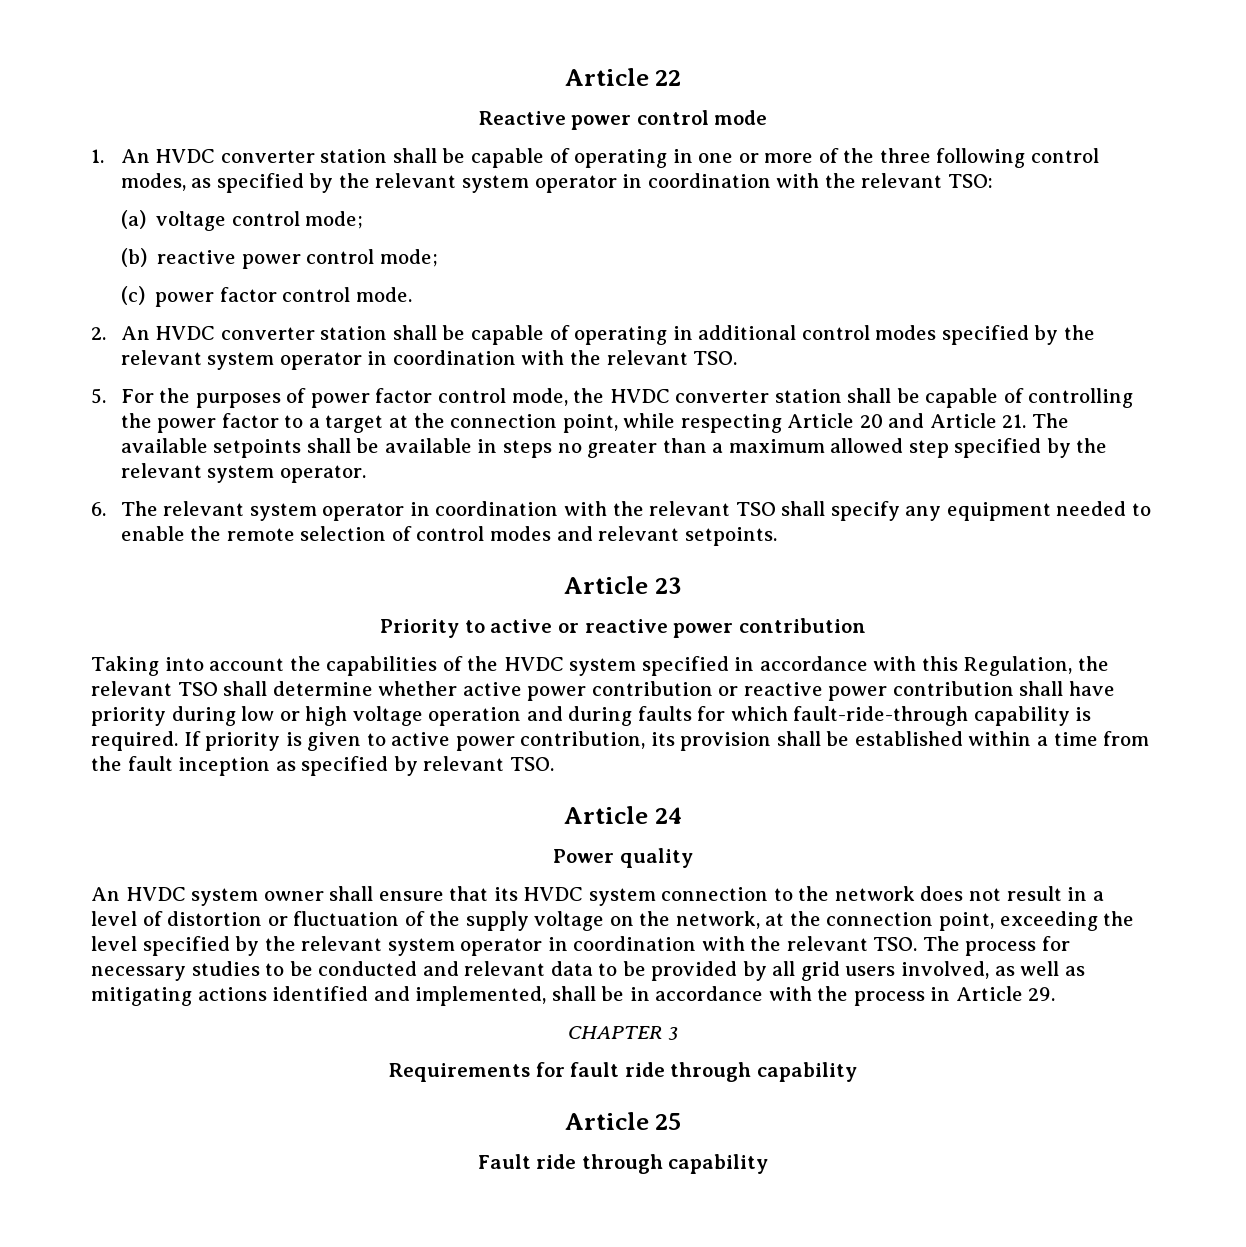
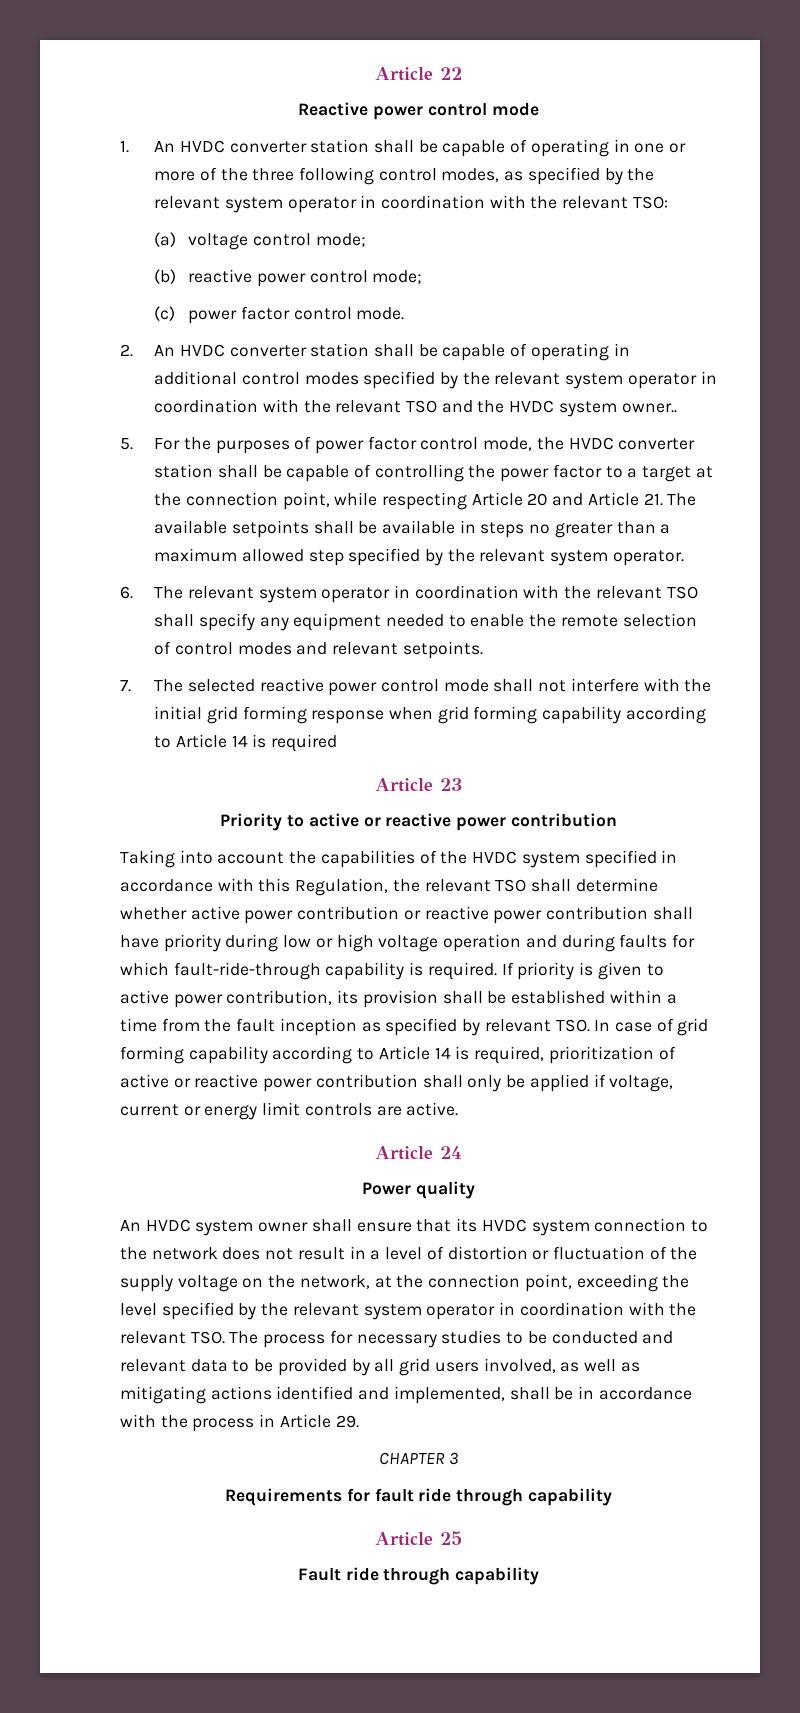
- 2. An HVDC converter station shall be capable of operating in additional control modes specified by the relevant system operator in coordination with the relevant TSO.
+ 2. An HVDC converter station shall be capable of operating in additional control modes specified by the relevant system operator in coordination with the relevant TSO and the HVDC system owner..
+ 7. The selected reactive power control mode shall not interfere with the initial grid forming response when grid forming capability according to Article 14 is required
- If priority is given to active power contribution, its provision shall be established within a time from the fault inception as specified by relevant TSO.
+ If priority is given to active power contribution, its provision shall be established within a time from the fault inception as specified by relevant TSO. In case of grid forming capability according to Article 14 is required, prioritization of active or reactive power contribution shall only be applied if voltage, current or energy limit controls are active.

